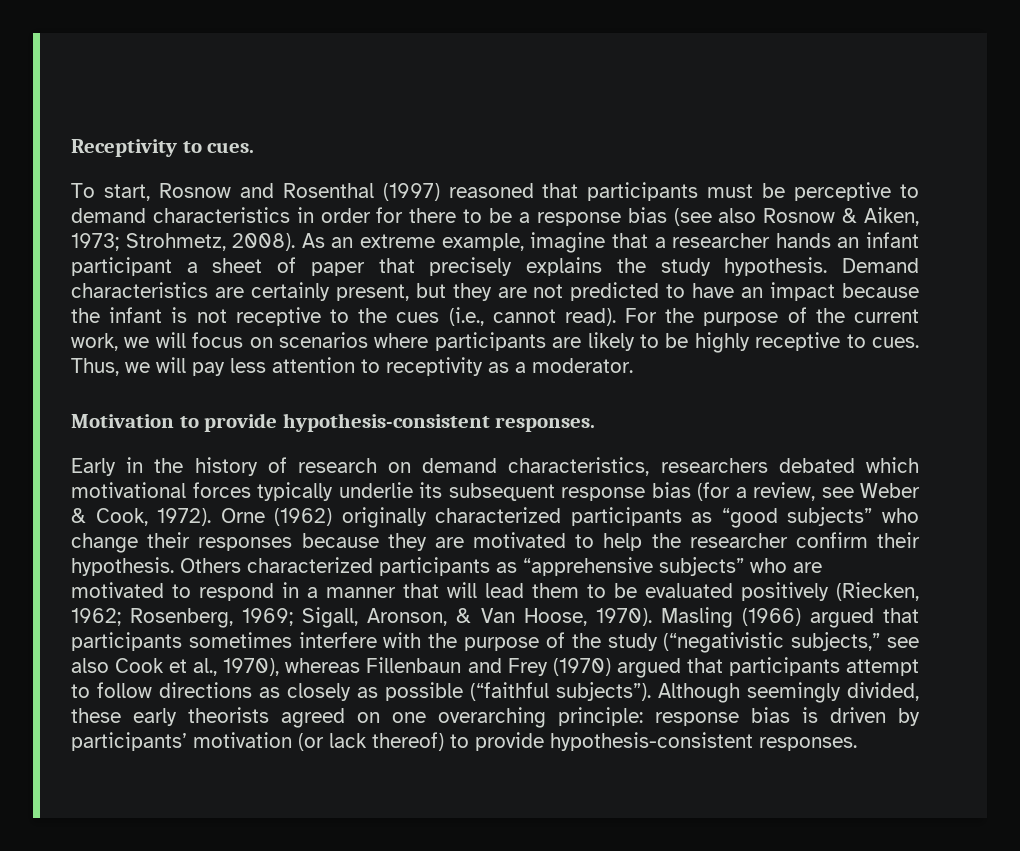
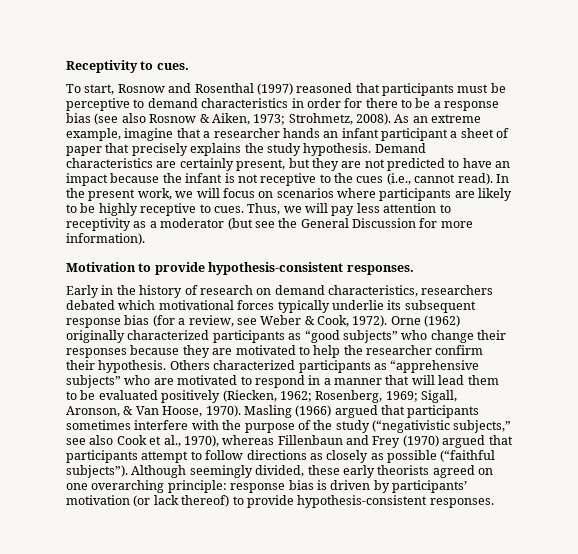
- For the purpose of the current work, we will focus on scenarios where participants are likely to be highly receptive to cues.
+ In the present work, we will focus on scenarios where participants are likely to be highly receptive to cues.
- Thus, we will pay less attention to receptivity as a moderator.
+ Thus, we will pay less attention to receptivity as a moderator (but see the General Discussion for more information).

